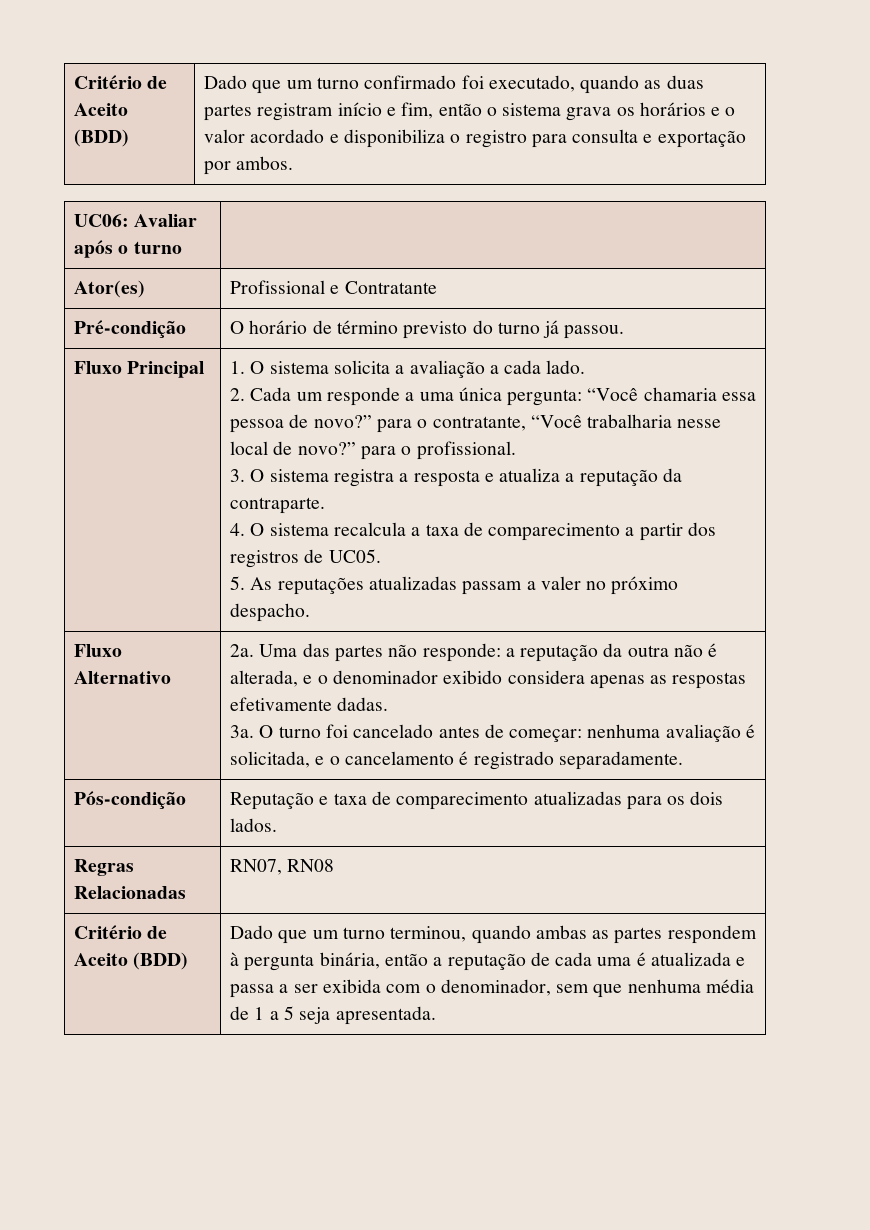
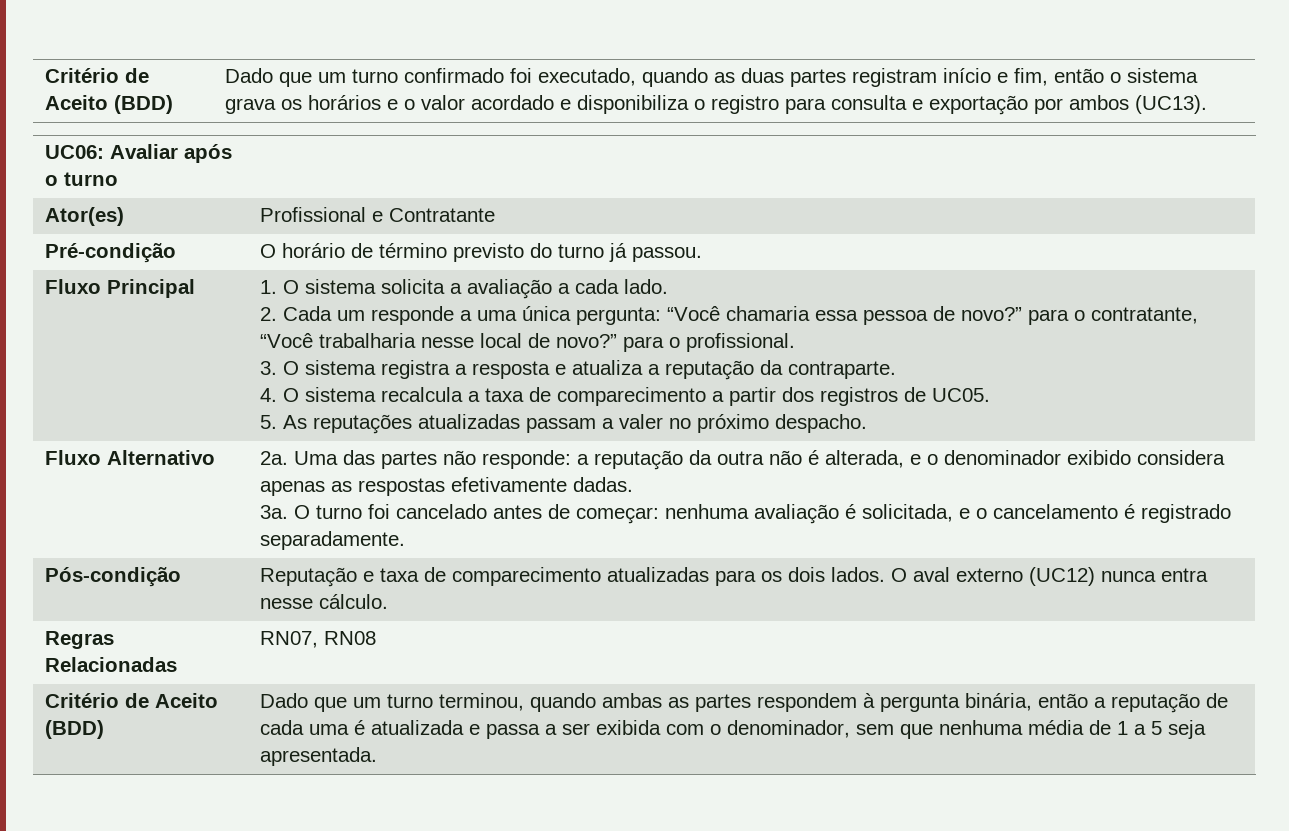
- Critério de Aceito (BDD) | Dado que um turno confirmado foi executado, quando as duas partes registram início e fim, então o sistema grava os horários e o valor acordado e disponibiliza o registro para consulta e exportação por ambos.
+ Critério de Aceito (BDD) | Dado que um turno confirmado foi executado, quando as duas partes registram início e fim, então o sistema grava os horários e o valor acordado e disponibiliza o registro para consulta e exportação por ambos (UC13).
- Pós-condição | Reputação e taxa de comparecimento atualizadas para os dois lados.
+ Pós-condição | Reputação e taxa de comparecimento atualizadas para os dois lados. O aval externo (UC12) nunca entra nesse cálculo.

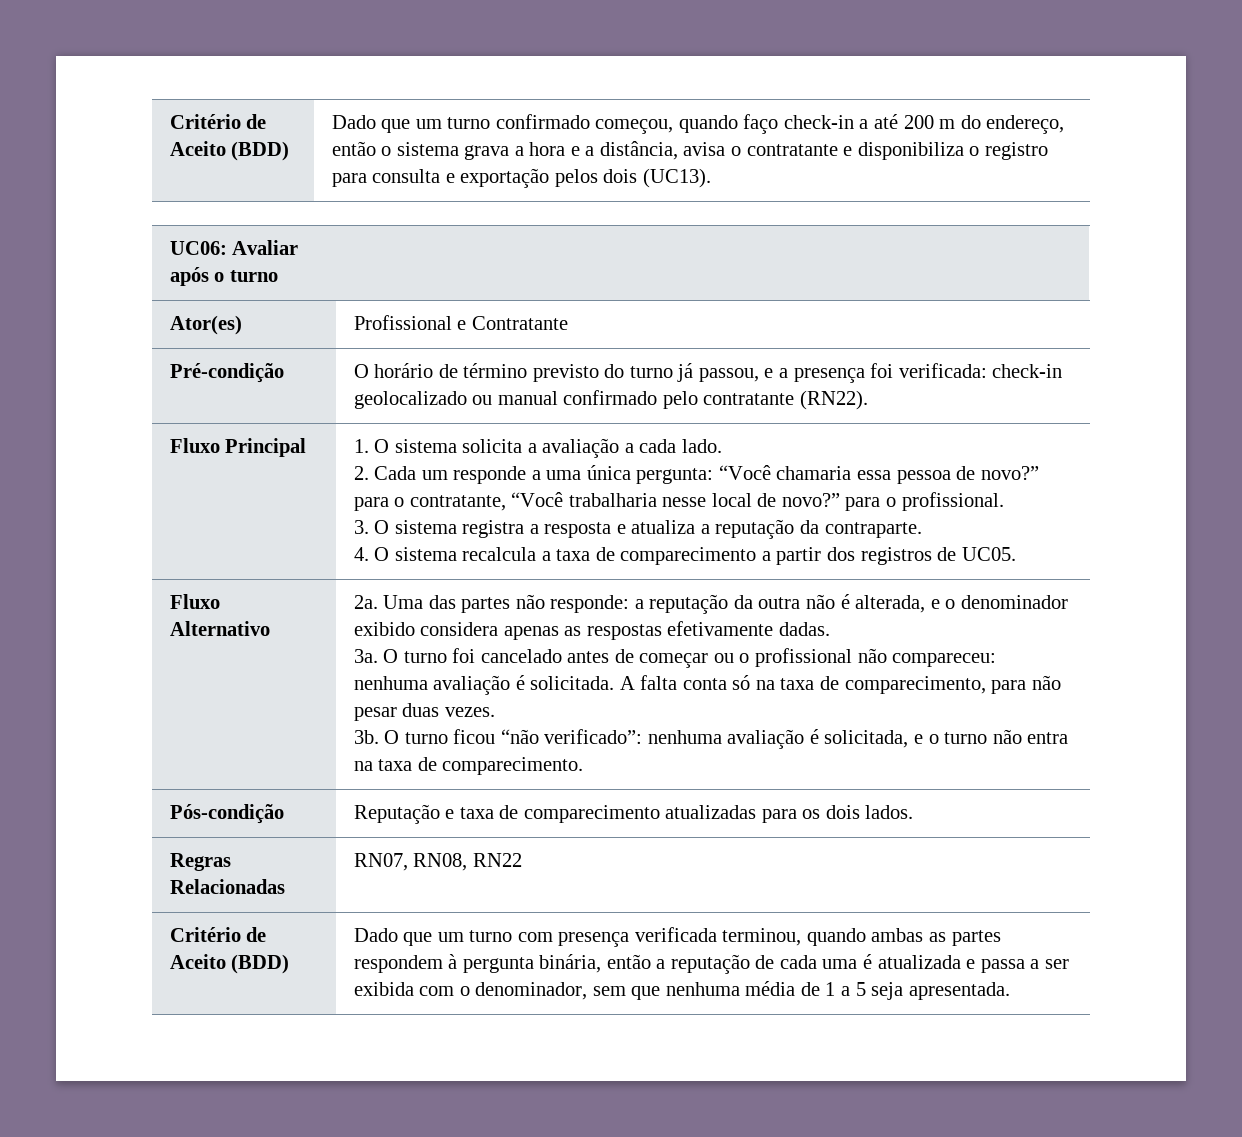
- Dado que um turno confirmado foi executado, quando as duas partes registram início e fim, então o sistema grava os horários e o valor acordado e disponibiliza o registro para consulta e exportação por ambos (UC13).
+ Dado que um turno confirmado começou, quando faço check-in a até 200 m do endereço, então o sistema grava a hora e a distância, avisa o contratante e disponibiliza o registro para consulta e exportação pelos dois (UC13).
- Pré-condição | O horário de término previsto do turno já passou.
+ Pré-condição | O horário de término previsto do turno já passou, e a presença foi verificada: check-in geolocalizado ou manual confirmado pelo contratante (RN22).
- 5. As reputações atualizadas passam a valer no próximo despacho.
- O turno foi cancelado antes de começar: nenhuma avaliação é solicitada, e o cancelamento é registrado separadamente.
+ O turno foi cancelado antes de começar ou o profissional não compareceu: nenhuma avaliação é solicitada. A falta conta só na taxa de comparecimento, para não pesar duas vezes.
+ 3b. O turno ficou “não verificado”: nenhuma avaliação é solicitada, e o turno não entra na taxa de comparecimento.
- Pós-condição | Reputação e taxa de comparecimento atualizadas para os dois lados. O aval externo (UC12) nunca entra nesse cálculo.
+ Pós-condição | Reputação e taxa de comparecimento atualizadas para os dois lados.
- Regras Relacionadas | RN07, RN08
- Critério de Aceito (BDD) | Dado que um turno terminou, quando ambas as partes respondem à pergunta binária, então a reputação de cada uma é atualizada e passa a ser exibida com o denominador, sem que nenhuma média de 1 a 5 seja apresentada.
+ Regras Relacionadas | RN07, RN08, RN22
+ Critério de Aceito (BDD) | Dado que um turno com presença verificada terminou, quando ambas as partes respondem à pergunta binária, então a reputação de cada uma é atualizada e passa a ser exibida com o denominador, sem que nenhuma média de 1 a 5 seja apresentada.

